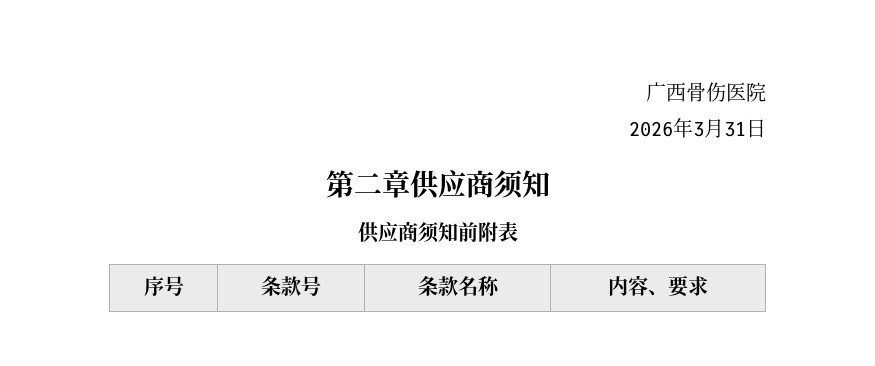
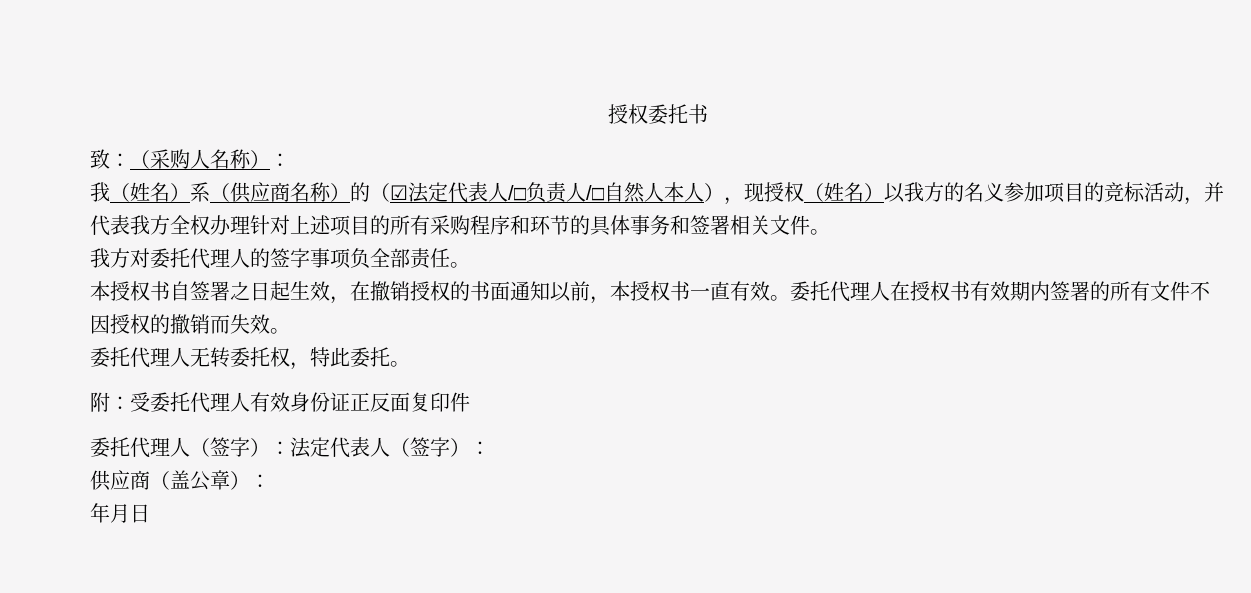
- 广西骨伤医院
- 2026年3月31日
- 第二章供应商须知
- 供应商须知前附表
- 序号 | 条款号 | 条款名称 | 内容、要求
+ 授权委托书
+ 致：（采购人名称）：
+ 我（姓名）系（供应商名称）的（☑法定代表人/□负责人/□自然人本人），现授权（姓名）以我方的名义参加项目的竞标活动，并代表我方全权办理针对上述项目的所有采购程序和环节的具体事务和签署相关文件。
+ 我方对委托代理人的签字事项负全部责任。
+ 本授权书自签署之日起生效，在撤销授权的书面通知以前，本授权书一直有效。委托代理人在授权书有效期内签署的所有文件不因授权的撤销而失效。
+ 委托代理人无转委托权，特此委托。
+ 附：受委托代理人有效身份证正反面复印件
+ 委托代理人（签字）：法定代表人（签字）：
+ 供应商（盖公章）：
+ 年月日

